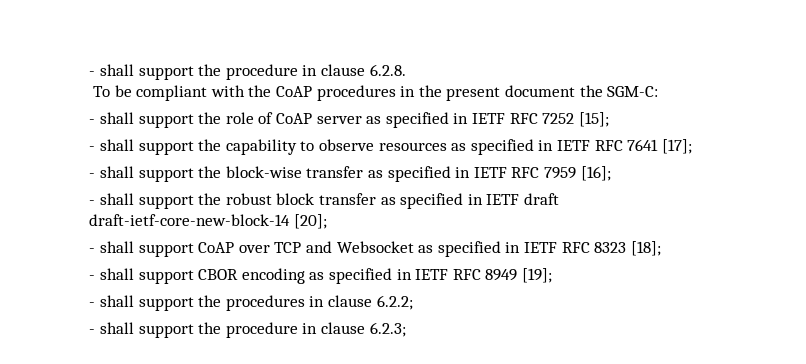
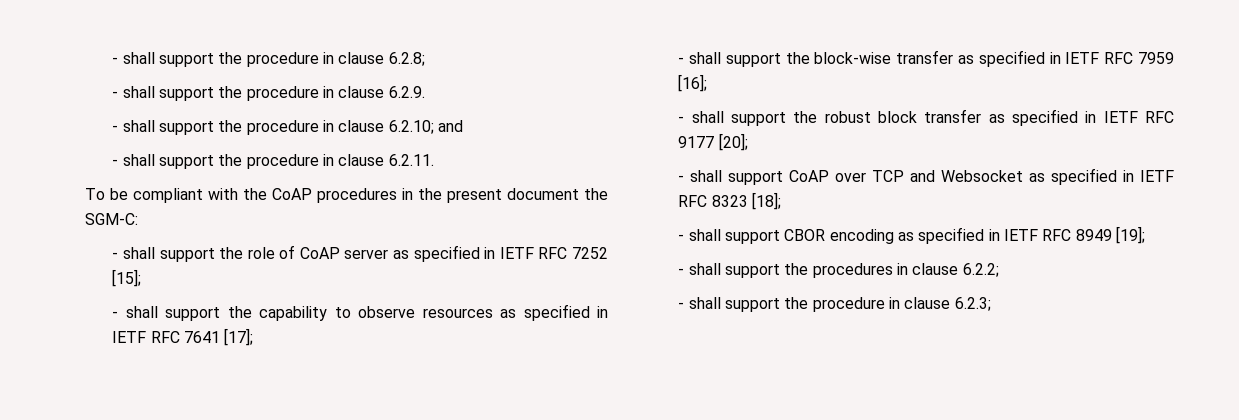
- - shall support the procedure in clause 6.2.8.
+ - shall support the procedure in clause 6.2.8;
+ - shall support the procedure in clause 6.2.9.
+ - shall support the procedure in clause 6.2.10; and
+ - shall support the procedure in clause 6.2.11.
- - shall support the robust block transfer as specified in IETF draft draft-ietf-core-new-block-14 [20];
+ - shall support the robust block transfer as specified in IETF RFC 9177 [20];

